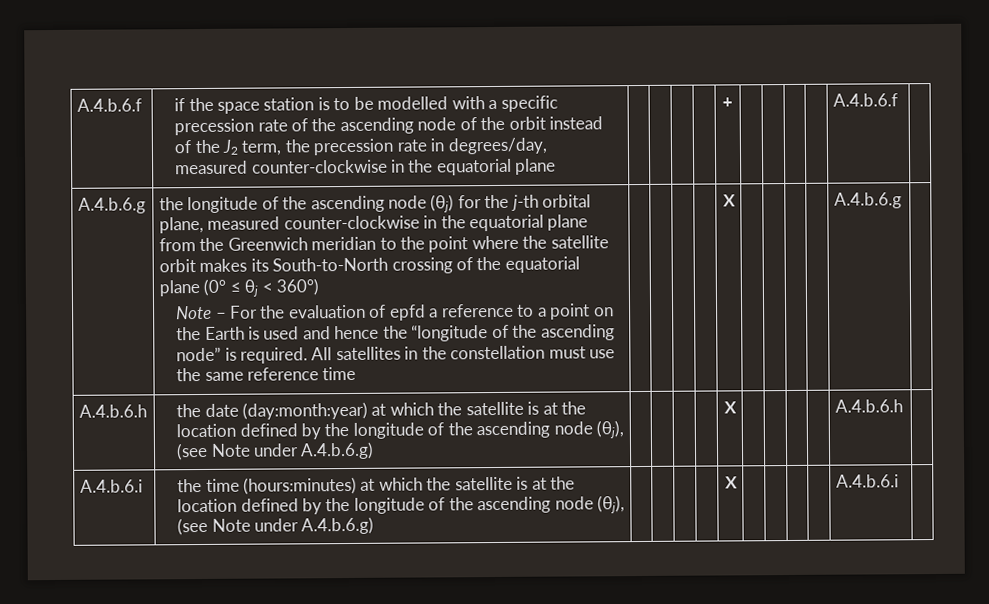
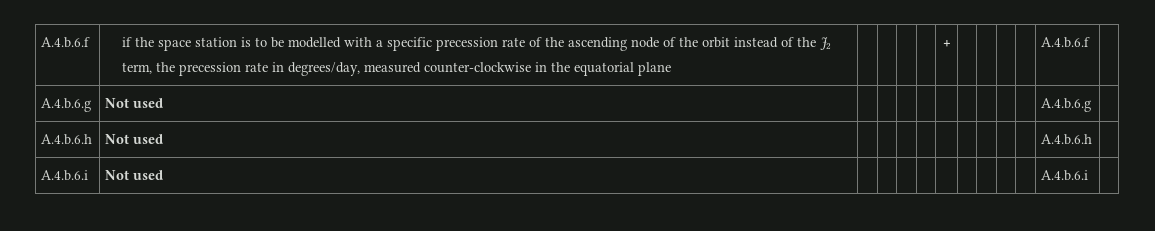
- the longitude of the ascending node (θj) for the j-th orbital plane, measured counter-clockwise in the equatorial plane from the Greenwich meridian to the point where the satellite orbit makes its South-to-North crossing of the equatorial plane (0° ≤ θj < 360°)
- Note – For the evaluation of epfd a reference to a point on the Earth is used and hence the “longitude of the ascending node” is required. All satellites in the constellation must use the same reference time | | | | | X | | | | | A.4.b.6.g |
- A.4.b.6.h | the date (day:month:year) at which the satellite is at the location defined by the longitude of the ascending node (θj), (see Note under A.4.b.6.g) | | | | | X | | | | | A.4.b.6.h |
- A.4.b.6.i | the time (hours:minutes) at which the satellite is at the location defined by the longitude of the ascending node (θj), (see Note under A.4.b.6.g) | | | | | X | | | | | A.4.b.6.i |
+ Not used | | | | | | | | | | A.4.b.6.g |
+ A.4.b.6.h | Not used | | | | | | | | | | A.4.b.6.h |
+ A.4.b.6.i | Not used | | | | | | | | | | A.4.b.6.i |

